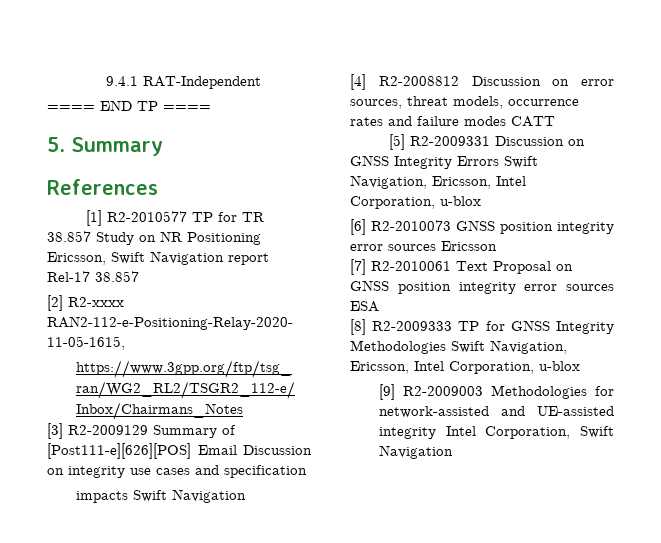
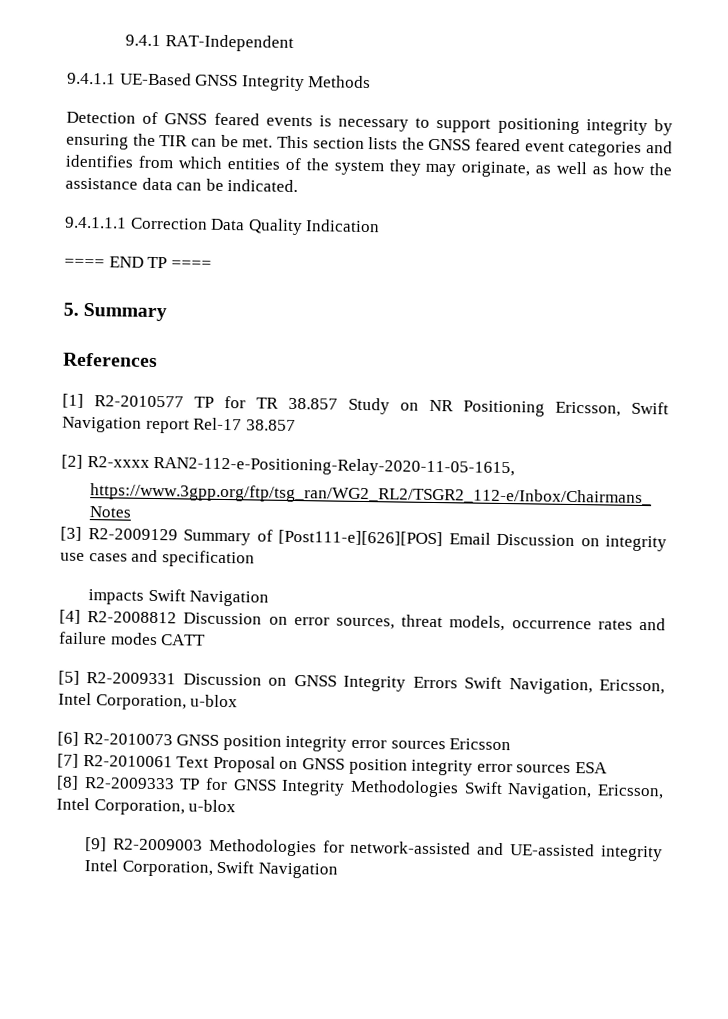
+ 9.4.1.1 UE-Based GNSS Integrity Methods
+ Detection of GNSS feared events is necessary to support positioning integrity by ensuring the TIR can be met. This section lists the GNSS feared event categories and identifies from which entities of the system they may originate, as well as how the assistance data can be indicated.
+ 9.4.1.1.1 Correction Data Quality Indication

